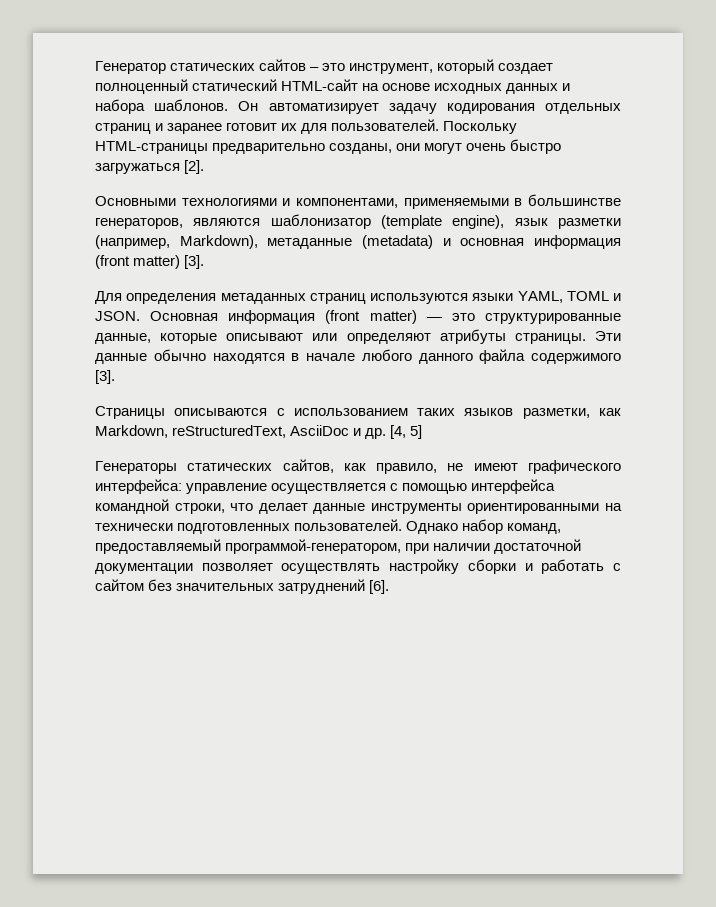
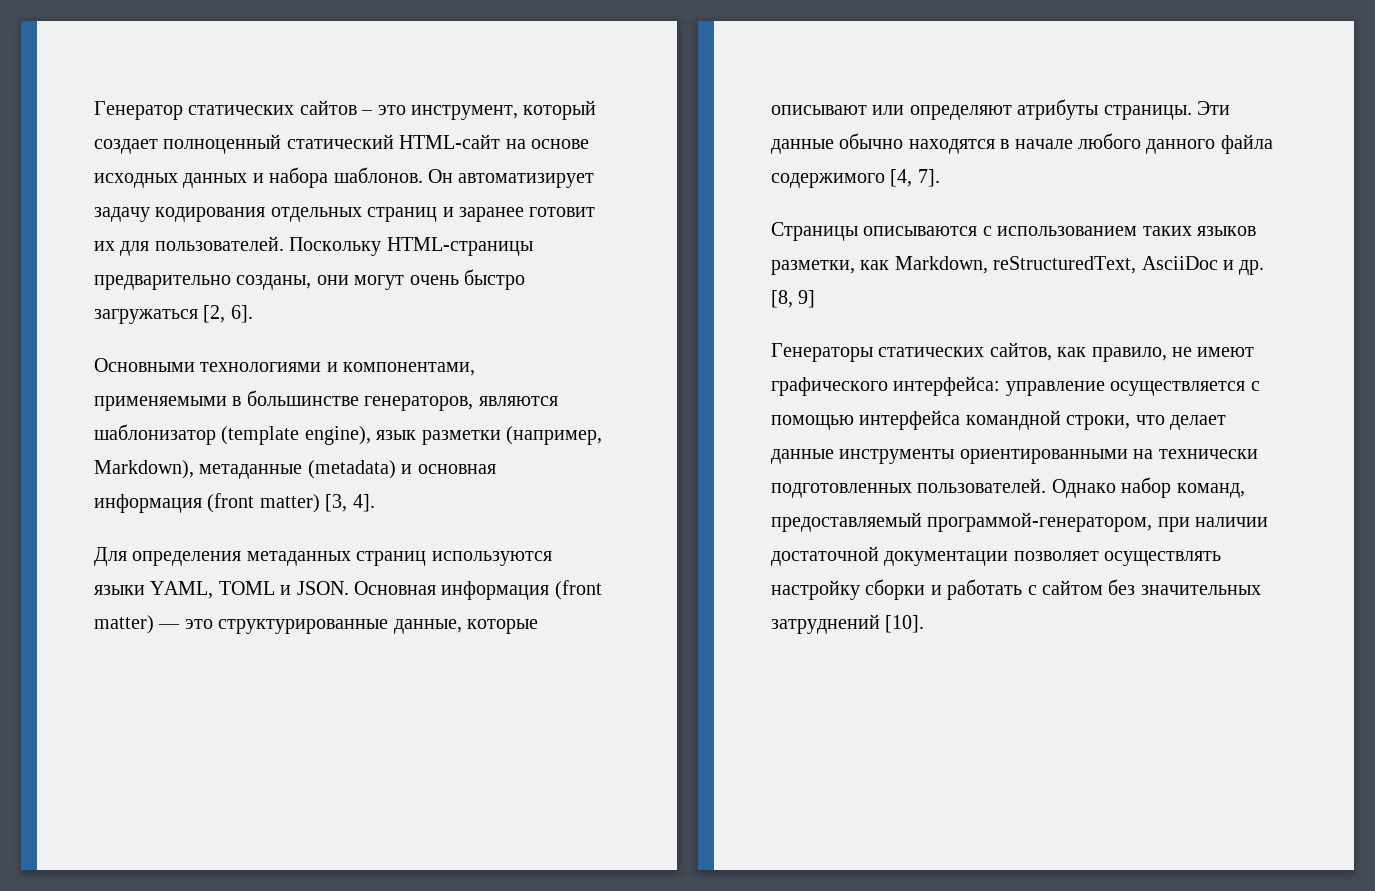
- Поскольку HTML-страницы предварительно созданы, они могут очень быстро загружаться [2].
+ Поскольку HTML-страницы предварительно созданы, они могут очень быстро загружаться [2, 6].
- Основными технологиями и компонентами, применяемыми в большинстве генераторов, являются шаблонизатор (template engine), язык разметки (например, Markdown), метаданные (metadata) и основная информация (front matter) [3].
+ Основными технологиями и компонентами, применяемыми в большинстве генераторов, являются шаблонизатор (template engine), язык разметки (например, Markdown), метаданные (metadata) и основная информация (front matter) [3, 4].
- Эти данные обычно находятся в начале любого данного файла содержимого [3].
+ Эти данные обычно находятся в начале любого данного файла содержимого [4, 7].
- Страницы описываются с использованием таких языков разметки, как Markdown, reStructuredText, AsciiDoc и др. [4, 5]
+ Страницы описываются с использованием таких языков разметки, как Markdown, reStructuredText, AsciiDoc и др. [8, 9]
- Однако набор команд, предоставляемый программой-генератором, при наличии достаточной документации позволяет осуществлять настройку сборки и работать с сайтом без значительных затруднений [6].
+ Однако набор команд, предоставляемый программой-генератором, при наличии достаточной документации позволяет осуществлять настройку сборки и работать с сайтом без значительных затруднений [10].

